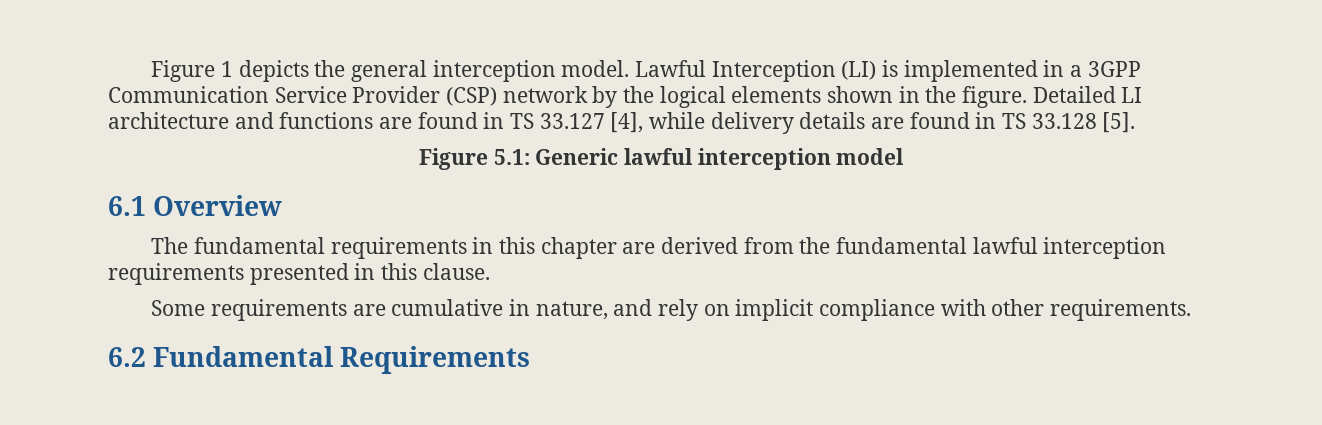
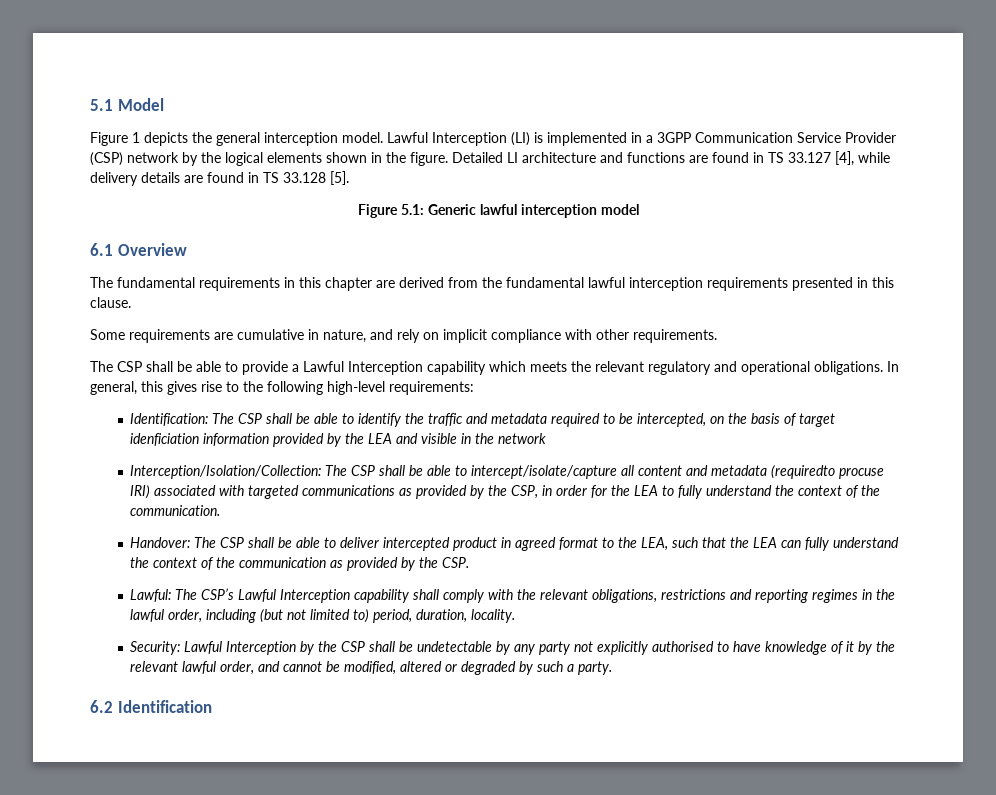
+ 5.1 Model
+ The CSP shall be able to provide a Lawful Interception capability which meets the relevant regulatory and operational obligations. In general, this gives rise to the following high-level requirements:
+ Identification: The CSP shall be able to identify the traffic and metadata required to be intercepted, on the basis of target idenficiation information provided by the LEA and visible in the network
+ Interception/Isolation/Collection: The CSP shall be able to intercept/isolate/capture all content and metadata (requiredto procuse IRI) associated with targeted communications as provided by the CSP, in order for the LEA to fully understand the context of the communication.
+ Handover: The CSP shall be able to deliver intercepted product in agreed format to the LEA, such that the LEA can fully understand the context of the communication as provided by the CSP.
+ Lawful: The CSP’s Lawful Interception capability shall comply with the relevant obligations, restrictions and reporting regimes in the lawful order, including (but not limited to) period, duration, locality.
+ Security: Lawful Interception by the CSP shall be undetectable by any party not explicitly authorised to have knowledge of it by the relevant lawful order, and cannot be modified, altered or degraded by such a party.
- 6.2 Fundamental Requirements
+ 6.2 Identification

